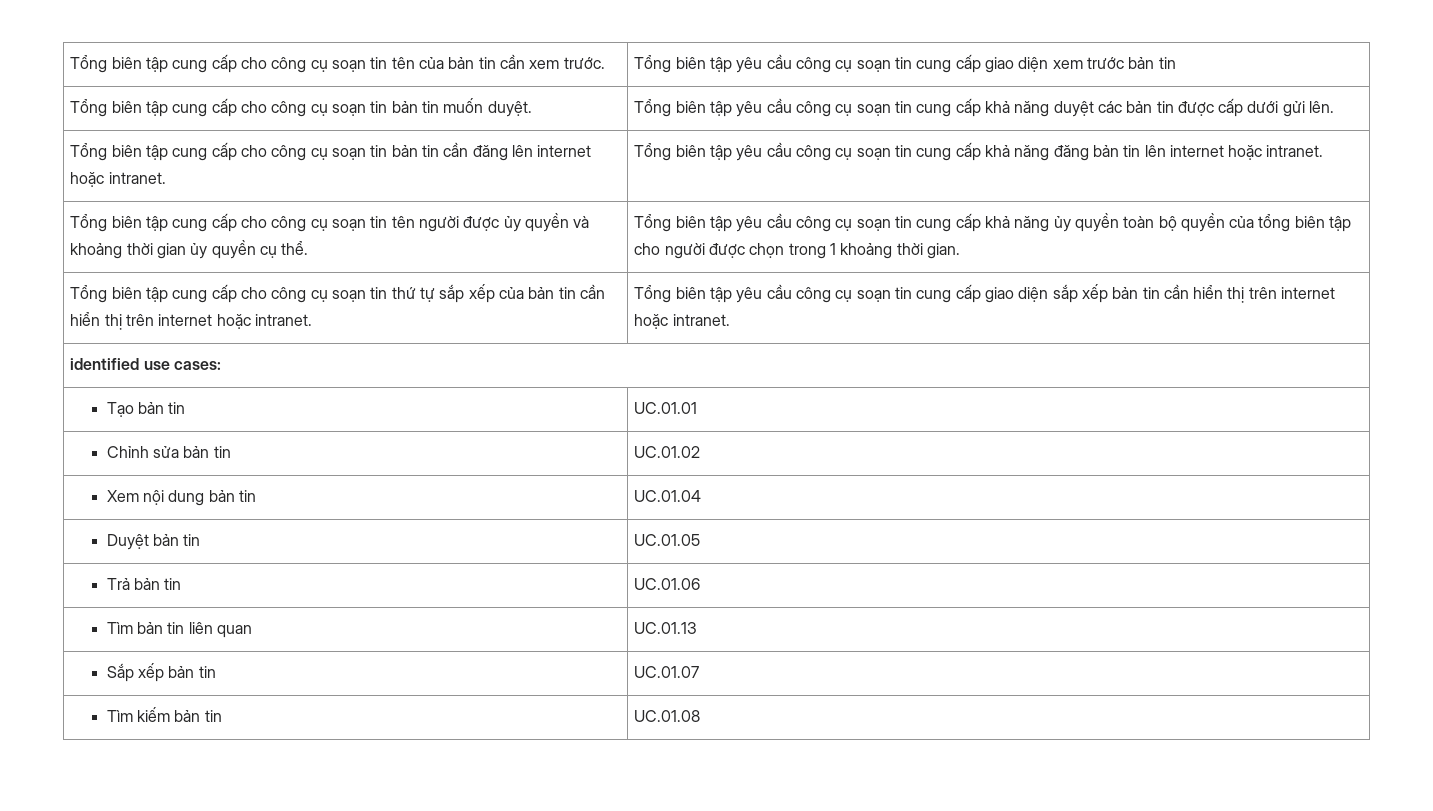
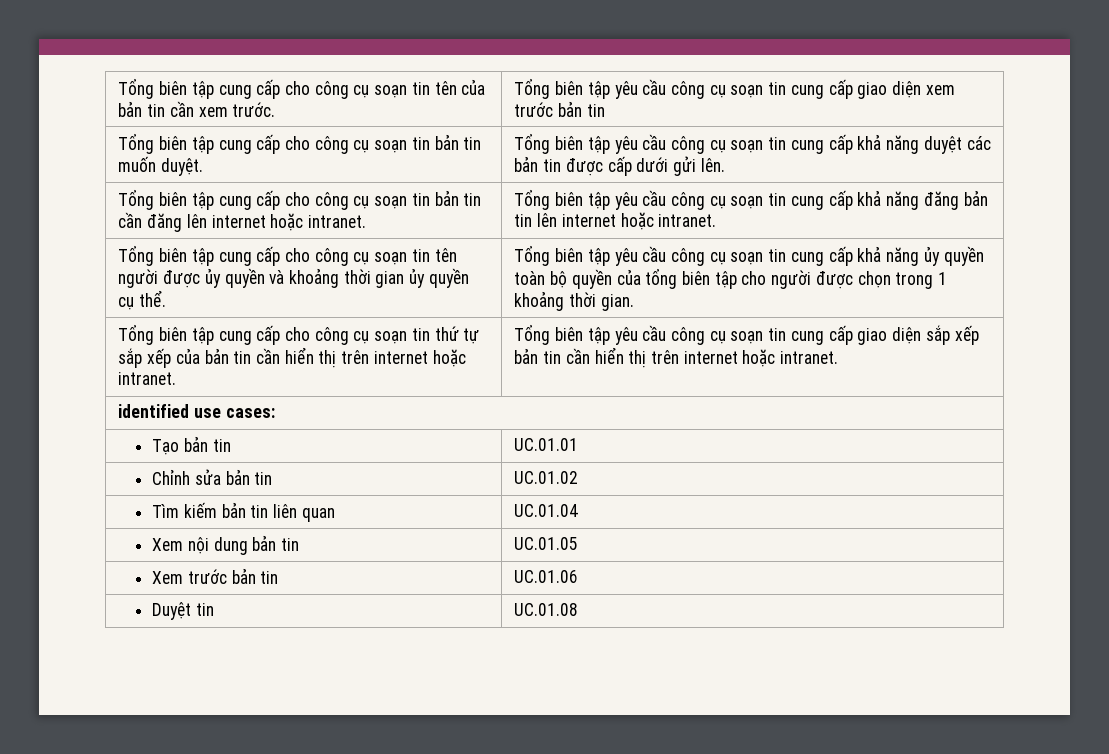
+ Tìm kiếm bản tin liên quan | UC.01.04
- Xem nội dung bản tin | UC.01.04
- Duyệt bản tin | UC.01.05
+ Xem nội dung bản tin | UC.01.05
- Trả bản tin | UC.01.06
+ Xem trước bản tin | UC.01.06
- Tìm bản tin liên quan | UC.01.13
- Sắp xếp bản tin | UC.01.07
- Tìm kiếm bản tin | UC.01.08
+ Duyệt tin | UC.01.08

